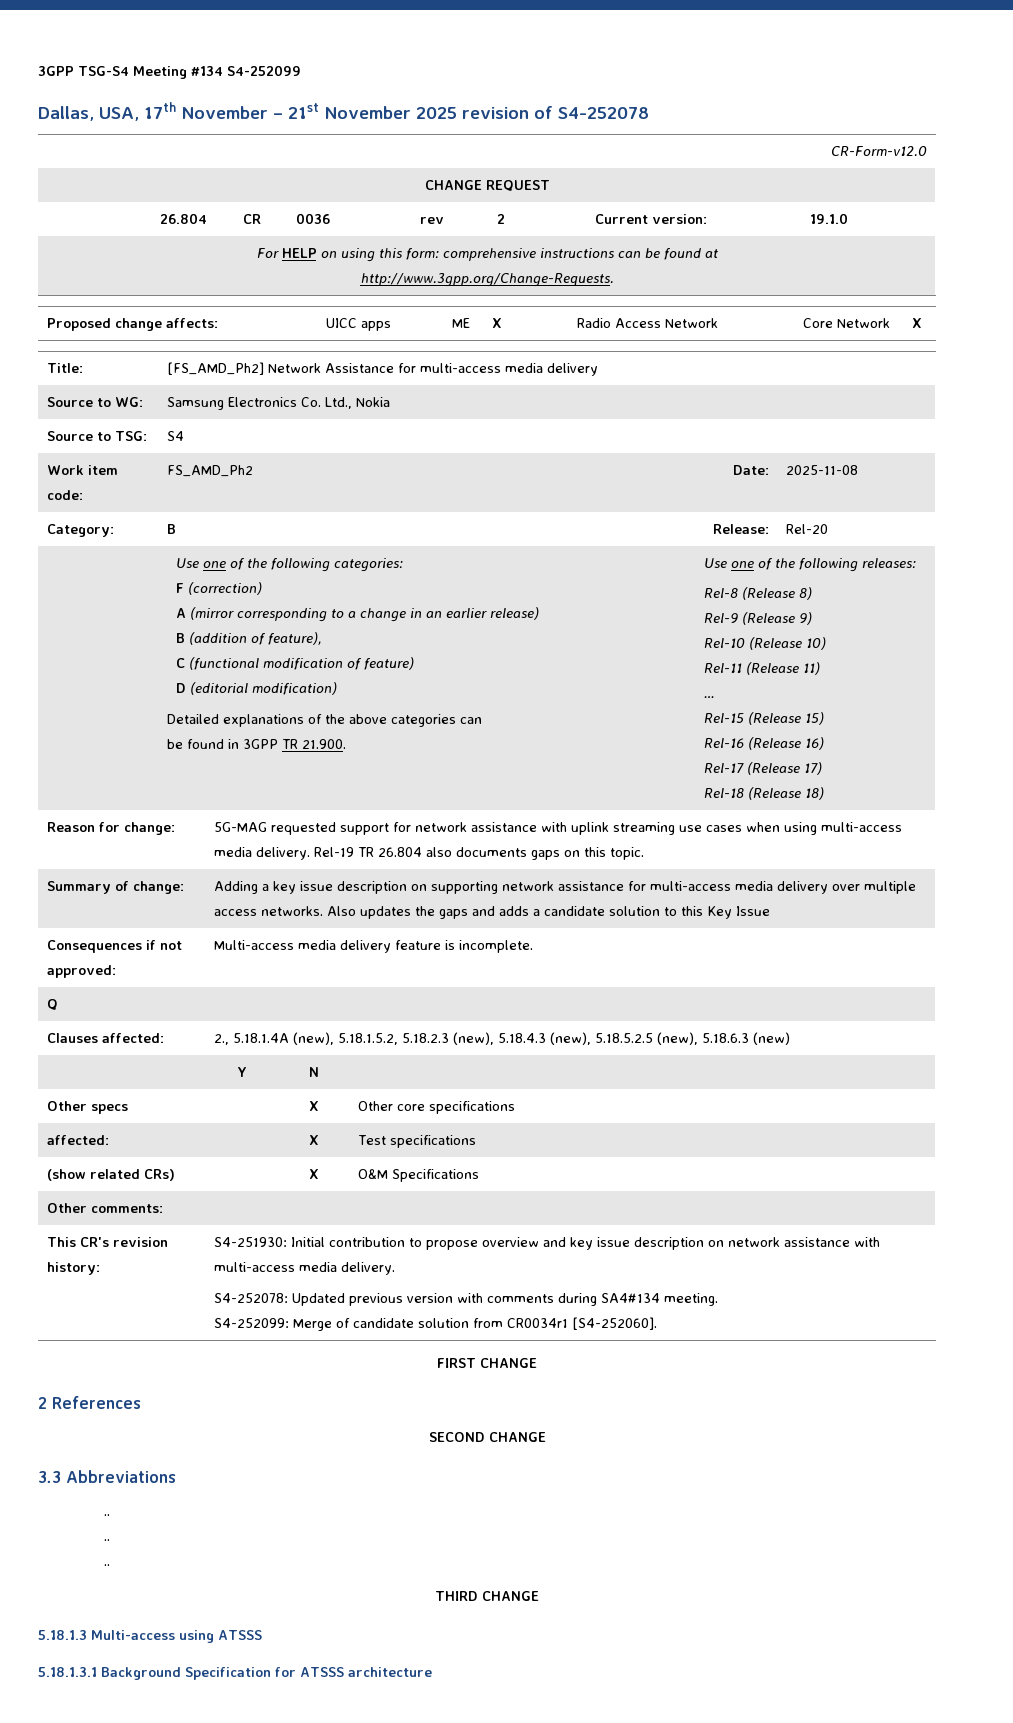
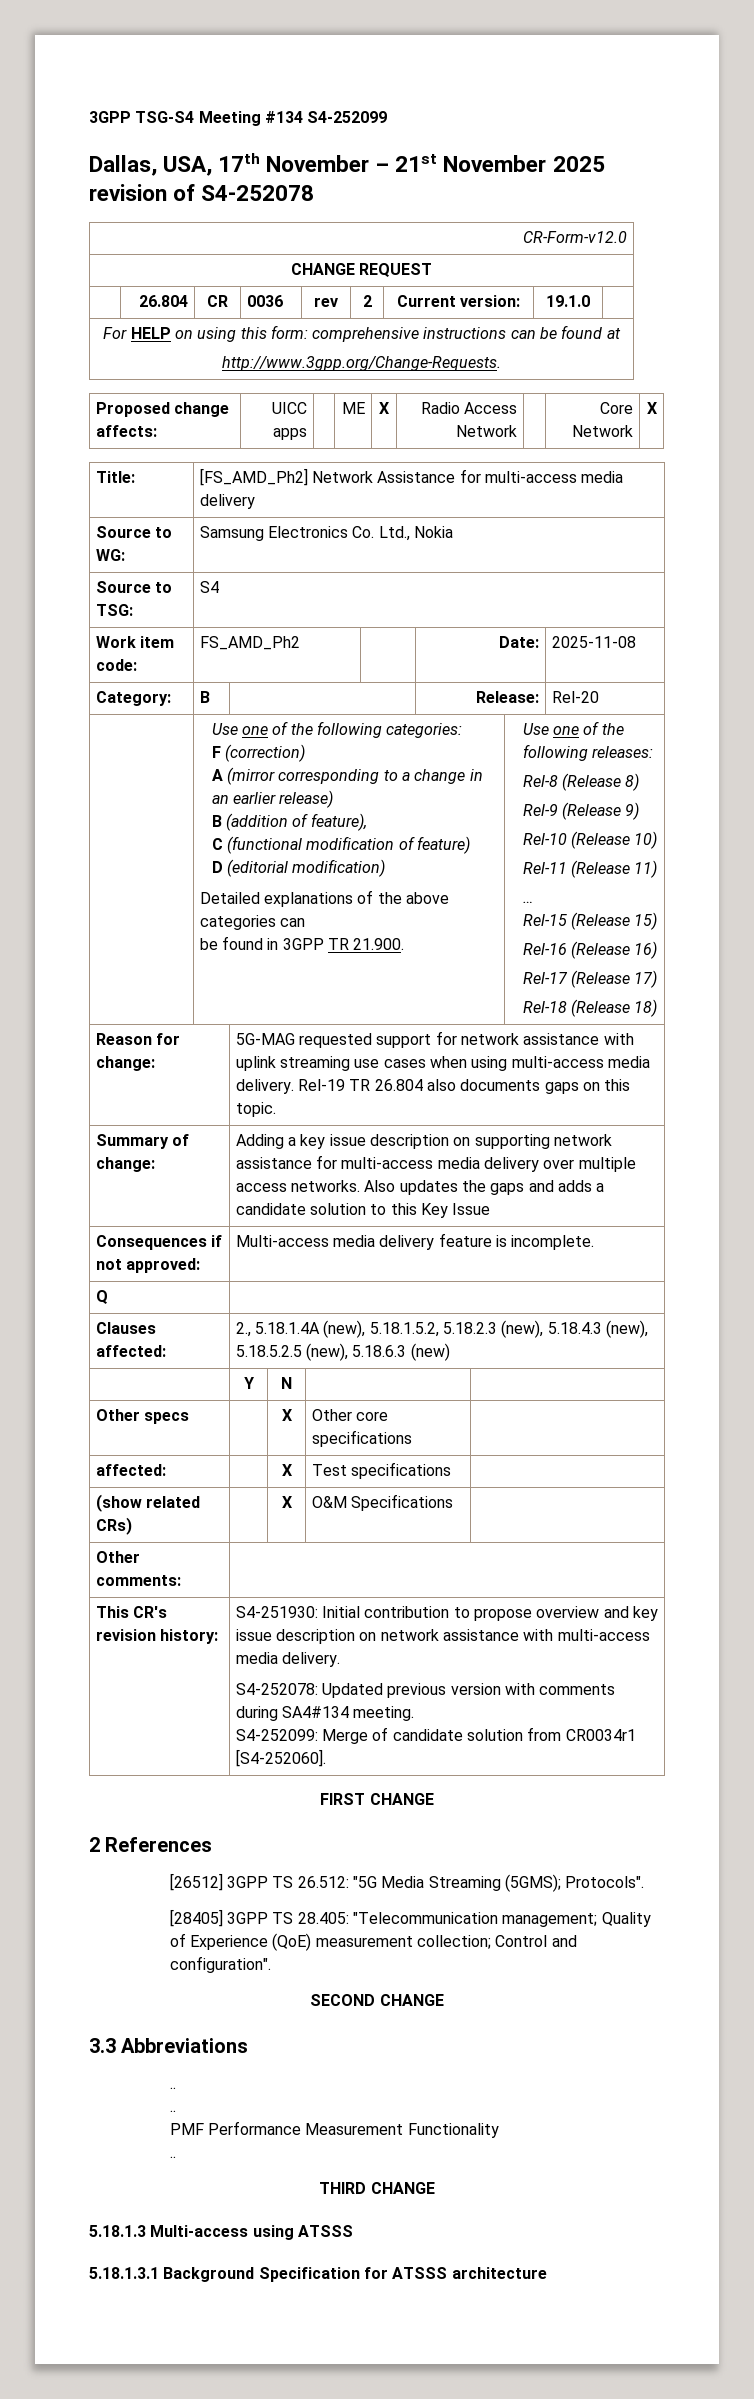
+ [26512] 3GPP TS 26.512: "5G Media Streaming (5GMS); Protocols".
+ [28405] 3GPP TS 28.405: "Telecommunication management; Quality of Experience (QoE) measurement collection; Control and configuration".
+ PMF Performance Measurement Functionality

